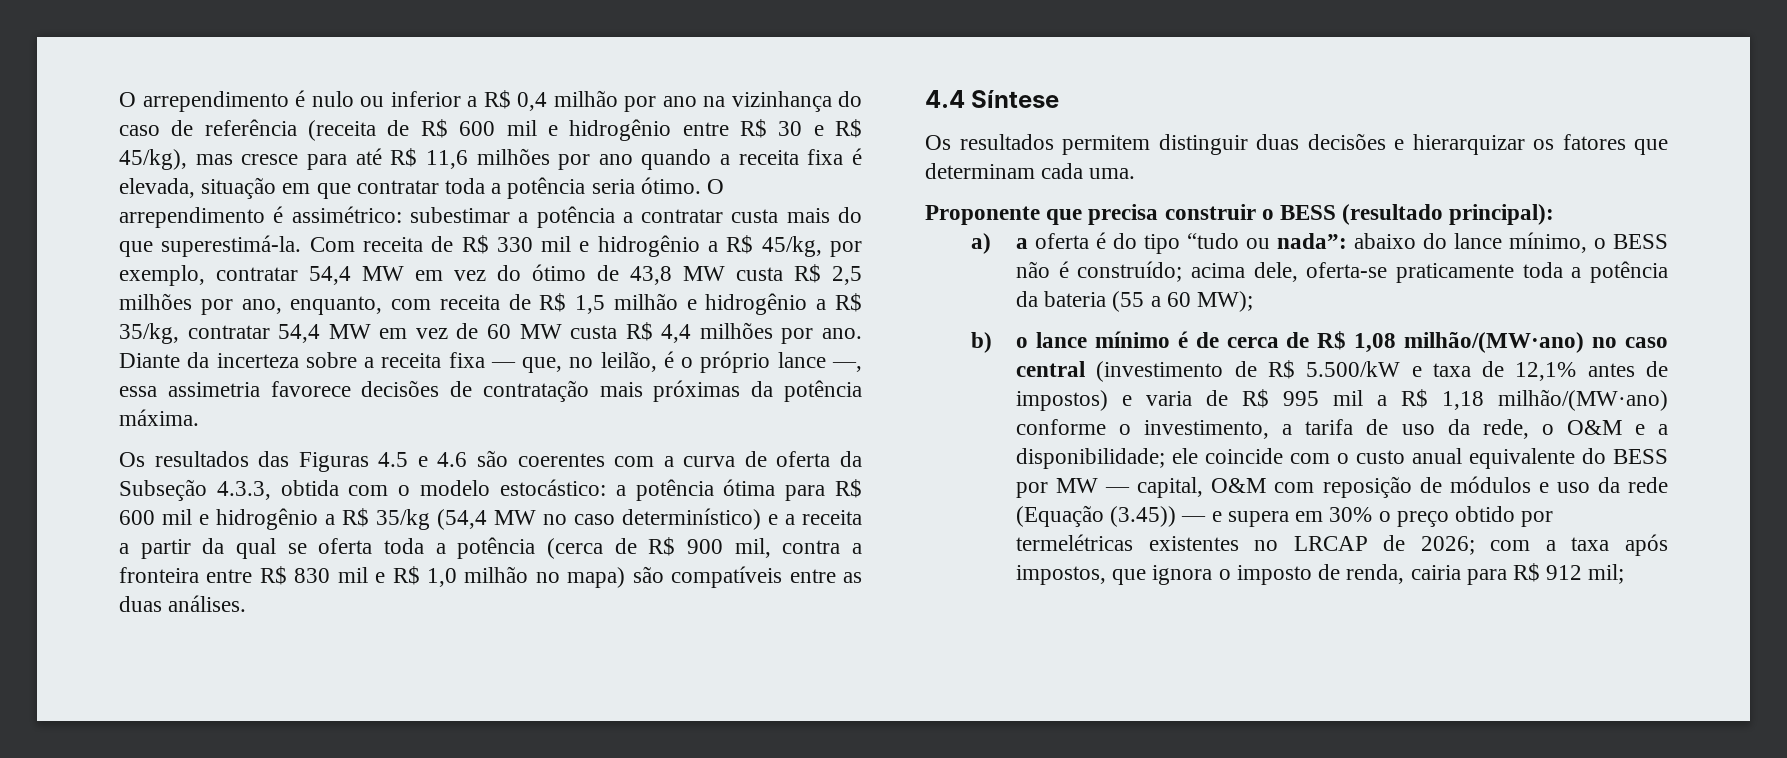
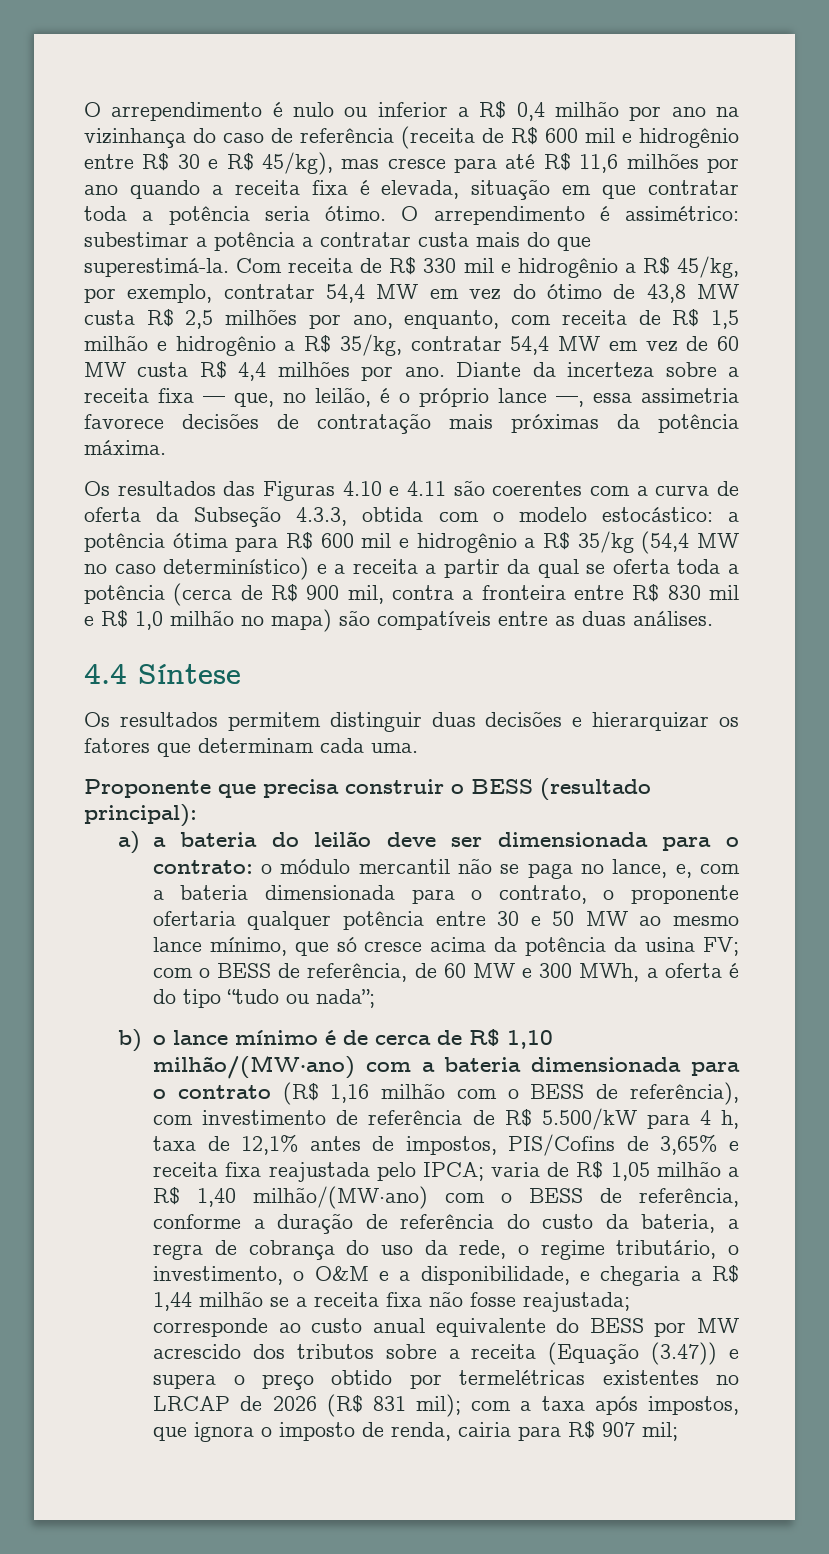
- Os resultados das Figuras 4.5 e 4.6 são coerentes com a curva de oferta da Subseção 4.3.3, obtida com o modelo estocástico:
+ Os resultados das Figuras 4.10 e 4.11 são coerentes com a curva de oferta da Subseção 4.3.3, obtida com o modelo estocástico:
- a) a oferta é do tipo “tudo ou nada”: abaixo do lance mínimo, o BESS não é construído; acima dele, oferta-se praticamente toda a potência da bateria (55 a 60 MW);
+ a) a bateria do leilão deve ser dimensionada para o contrato: o módulo mercantil não se paga no lance, e, com a bateria dimensionada para o contrato, o proponente ofertaria qualquer potência entre 30 e 50 MW ao mesmo lance mínimo, que só cresce acima da potência da usina FV; com o BESS de referência, de 60 MW e 300 MWh, a oferta é do tipo “tudo ou nada”;
- b) o lance mínimo é de cerca de R$ 1,08 milhão/(MW·ano) no caso central (investimento de R$ 5.500/kW e taxa de 12,1% antes de impostos) e varia de R$ 995 mil a R$ 1,18 milhão/(MW·ano) conforme o investimento, a tarifa de uso da rede, o O&M e a disponibilidade; ele coincide com o custo anual equivalente do BESS por MW — capital, O&M com reposição de módulos e uso da rede (Equação (3.45)) — e supera em 30% o preço obtido por termelétricas existentes no LRCAP de 2026; com a taxa após impostos, que ignora o imposto de renda, cairia para R$ 912 mil;
+ b) o lance mínimo é de cerca de R$ 1,10 milhão/(MW·ano) com a bateria dimensionada para o contrato (R$ 1,16 milhão com o BESS de referência), com investimento de referência de R$ 5.500/kW para 4 h, taxa de 12,1% antes de impostos, PIS/Cofins de 3,65% e receita fixa reajustada pelo IPCA; varia de R$ 1,05 milhão a R$ 1,40 milhão/(MW·ano) com o BESS de referência, conforme a duração de referência do custo da bateria, a regra de cobrança do uso da rede, o regime tributário, o investimento, o O&M e a disponibilidade, e chegaria a R$ 1,44 milhão se a receita fixa não fosse reajustada; corresponde ao custo anual equivalente do BESS por MW acrescido dos tributos sobre a receita (Equação (3.47)) e supera o preço obtido por termelétricas existentes no LRCAP de 2026 (R$ 831 mil); com a taxa após impostos, que ignora o imposto de renda, cairia para R$ 907 mil;

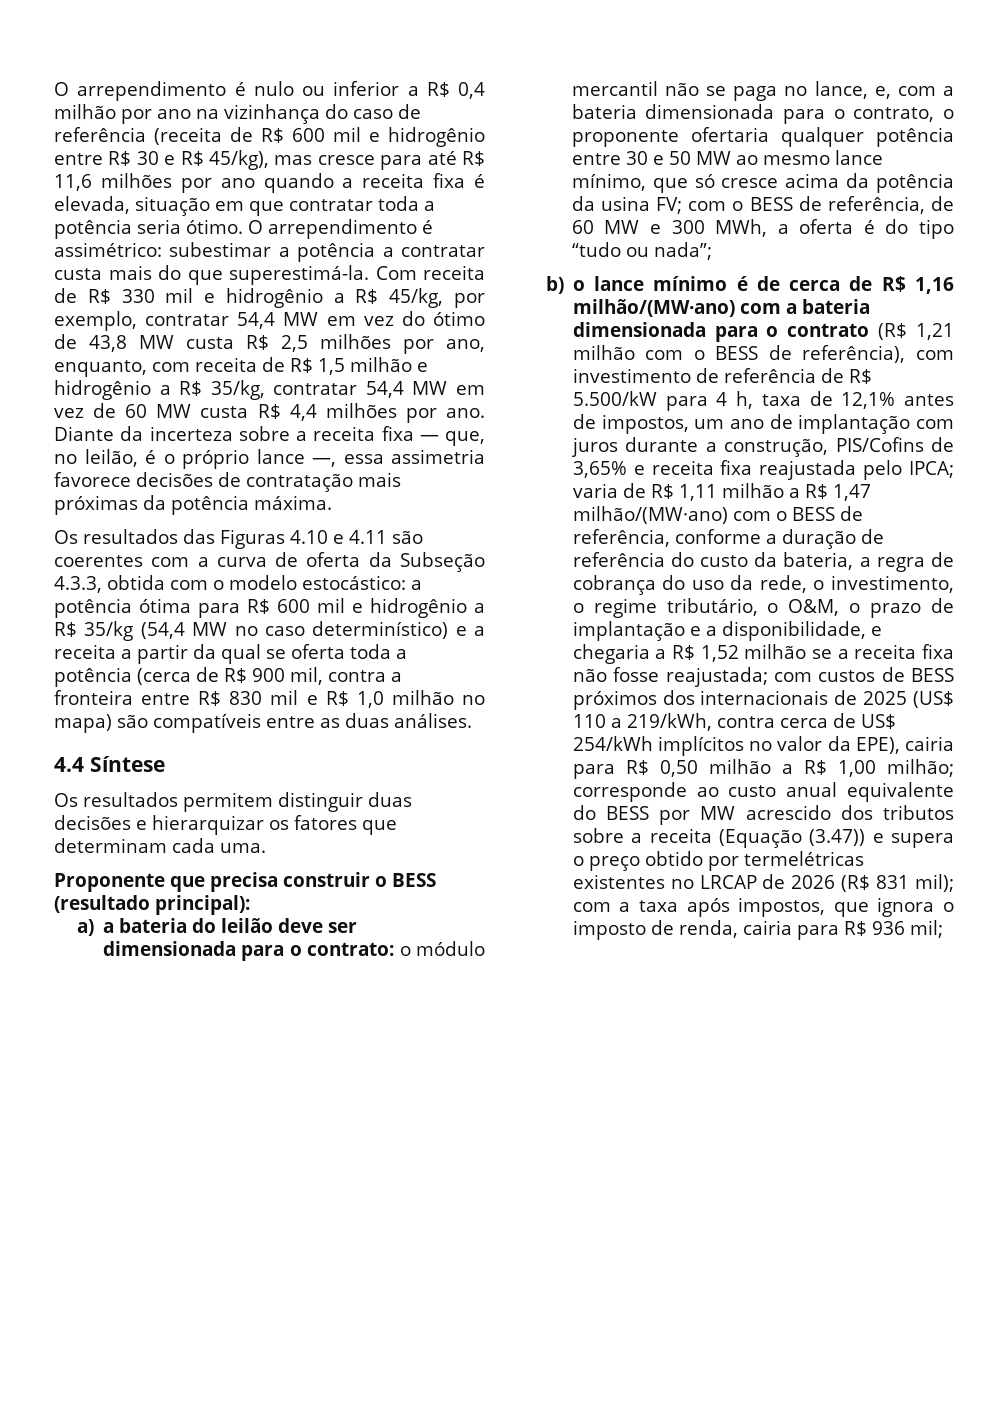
- b) o lance mínimo é de cerca de R$ 1,10 milhão/(MW·ano) com a bateria dimensionada para o contrato (R$ 1,16 milhão com o BESS de referência), com investimento de referência de R$ 5.500/kW para 4 h, taxa de 12,1% antes de impostos, PIS/Cofins de 3,65% e receita fixa reajustada pelo IPCA;
+ b) o lance mínimo é de cerca de R$ 1,16 milhão/(MW·ano) com a bateria dimensionada para o contrato (R$ 1,21 milhão com o BESS de referência), com investimento de referência de R$ 5.500/kW para 4 h, taxa de 12,1% antes de impostos, um ano de implantação com juros durante a construção, PIS/Cofins de 3,65% e receita fixa reajustada pelo IPCA;
- varia de R$ 1,05 milhão a R$ 1,40 milhão/(MW·ano) com o BESS de referência, conforme a duração de referência do custo da bateria, a regra de cobrança do uso da rede, o regime tributário, o investimento, o O&M e a disponibilidade, e chegaria a R$ 1,44 milhão se a receita fixa não fosse reajustada;
+ varia de R$ 1,11 milhão a R$ 1,47 milhão/(MW·ano) com o BESS de referência, conforme a duração de referência do custo da bateria, a regra de cobrança do uso da rede, o investimento, o regime tributário, o O&M, o prazo de implantação e a disponibilidade, e chegaria a R$ 1,52 milhão se a receita fixa não fosse reajustada;
+ com custos de BESS próximos dos internacionais de 2025 (US$ 110 a 219/kWh, contra cerca de US$ 254/kWh implícitos no valor da EPE), cairia para R$ 0,50 milhão a R$ 1,00 milhão;
- com a taxa após impostos, que ignora o imposto de renda, cairia para R$ 907 mil;
+ com a taxa após impostos, que ignora o imposto de renda, cairia para R$ 936 mil;

